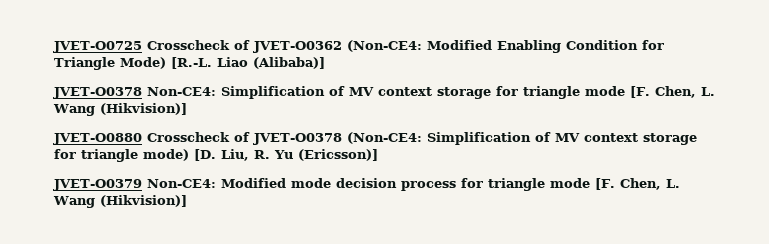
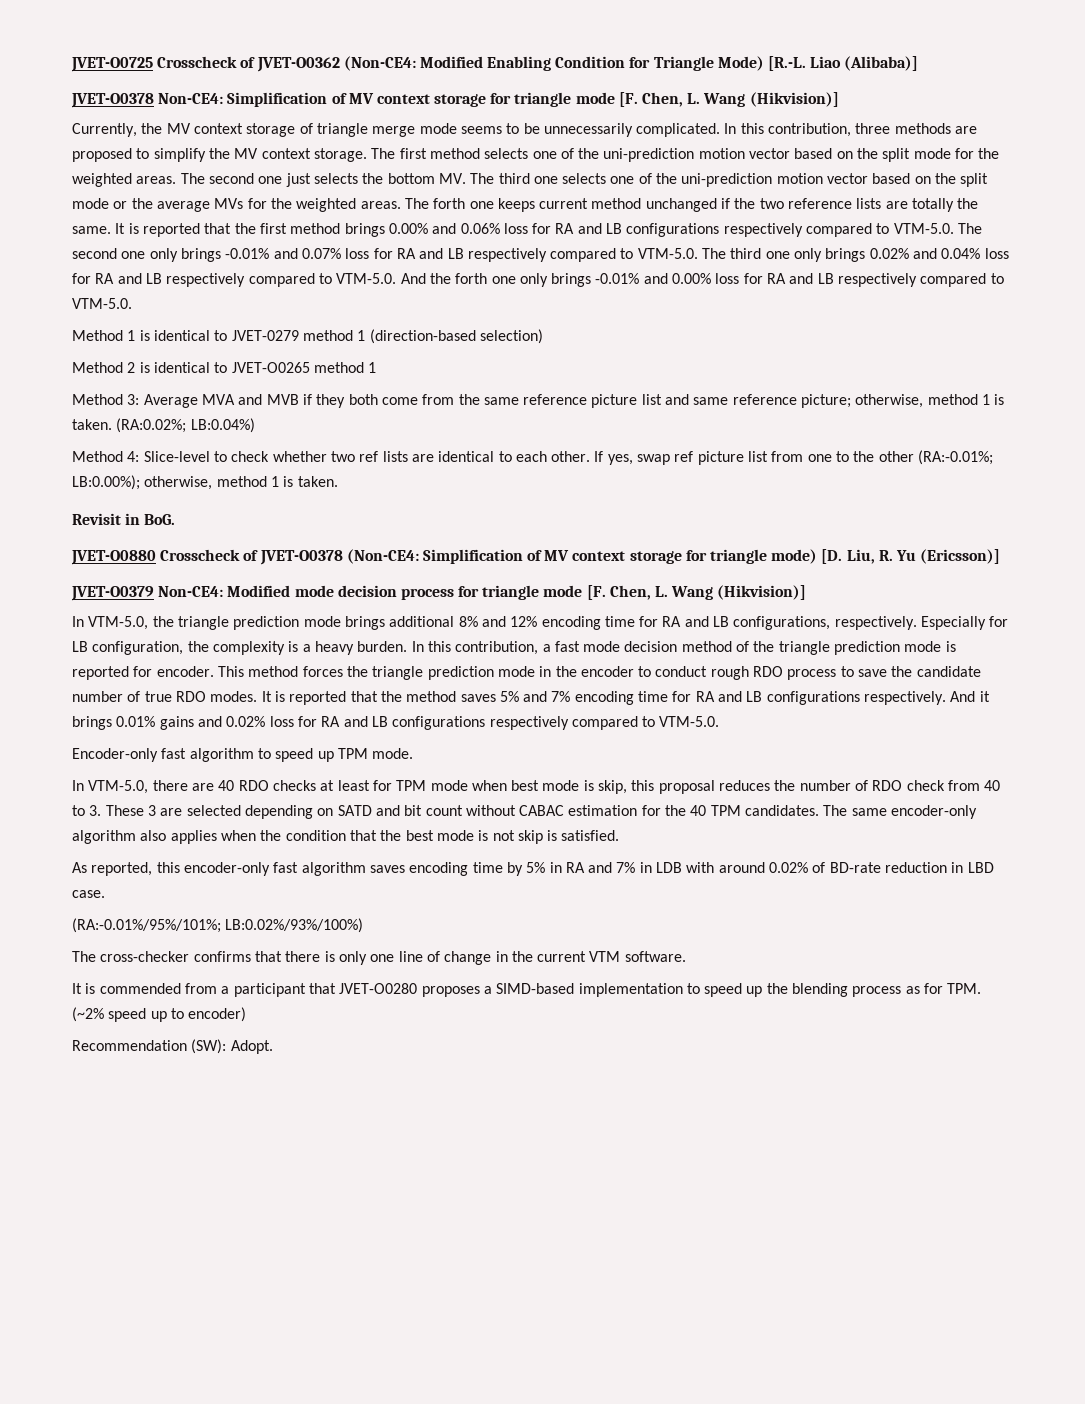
+ Currently, the MV context storage of triangle merge mode seems to be unnecessarily complicated. In this contribution, three methods are proposed to simplify the MV context storage. The first method selects one of the uni-prediction motion vector based on the split mode for the weighted areas. The second one just selects the bottom MV. The third one selects one of the uni-prediction motion vector based on the split mode or the average MVs for the weighted areas. The forth one keeps current method unchanged if the two reference lists are totally the same. It is reported that the first method brings 0.00% and 0.06% loss for RA and LB configurations respectively compared to VTM-5.0. The second one only brings -0.01% and 0.07% loss for RA and LB respectively compared to VTM-5.0. The third one only brings 0.02% and 0.04% loss for RA and LB respectively compared to VTM-5.0. And the forth one only brings -0.01% and 0.00% loss for RA and LB respectively compared to VTM-5.0.
+ Method 1 is identical to JVET-0279 method 1 (direction-based selection)
+ Method 2 is identical to JVET-O0265 method 1
+ Method 3: Average MVA and MVB if they both come from the same reference picture list and same reference picture; otherwise, method 1 is taken. (RA:0.02%; LB:0.04%)
+ Method 4: Slice-level to check whether two ref lists are identical to each other. If yes, swap ref picture list from one to the other (RA:-0.01%; LB:0.00%); otherwise, method 1 is taken.
+ Revisit in BoG.
+ In VTM-5.0, the triangle prediction mode brings additional 8% and 12% encoding time for RA and LB configurations, respectively. Especially for LB configuration, the complexity is a heavy burden. In this contribution, a fast mode decision method of the triangle prediction mode is reported for encoder. This method forces the triangle prediction mode in the encoder to conduct rough RDO process to save the candidate number of true RDO modes. It is reported that the method saves 5% and 7% encoding time for RA and LB configurations respectively. And it brings 0.01% gains and 0.02% loss for RA and LB configurations respectively compared to VTM-5.0.
+ Encoder-only fast algorithm to speed up TPM mode.
+ In VTM-5.0, there are 40 RDO checks at least for TPM mode when best mode is skip, this proposal reduces the number of RDO check from 40 to 3. These 3 are selected depending on SATD and bit count without CABAC estimation for the 40 TPM candidates. The same encoder-only algorithm also applies when the condition that the best mode is not skip is satisfied.
+ As reported, this encoder-only fast algorithm saves encoding time by 5% in RA and 7% in LDB with around 0.02% of BD-rate reduction in LBD case.
+ (RA:-0.01%/95%/101%; LB:0.02%/93%/100%)
+ The cross-checker confirms that there is only one line of change in the current VTM software.
+ It is commended from a participant that JVET-O0280 proposes a SIMD-based implementation to speed up the blending process as for TPM. (~2% speed up to encoder)
+ Recommendation (SW): Adopt.

